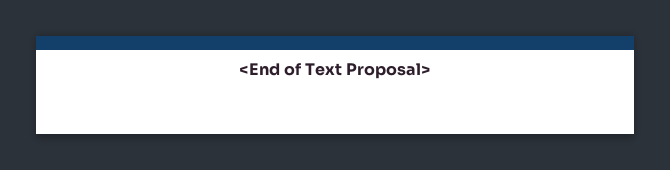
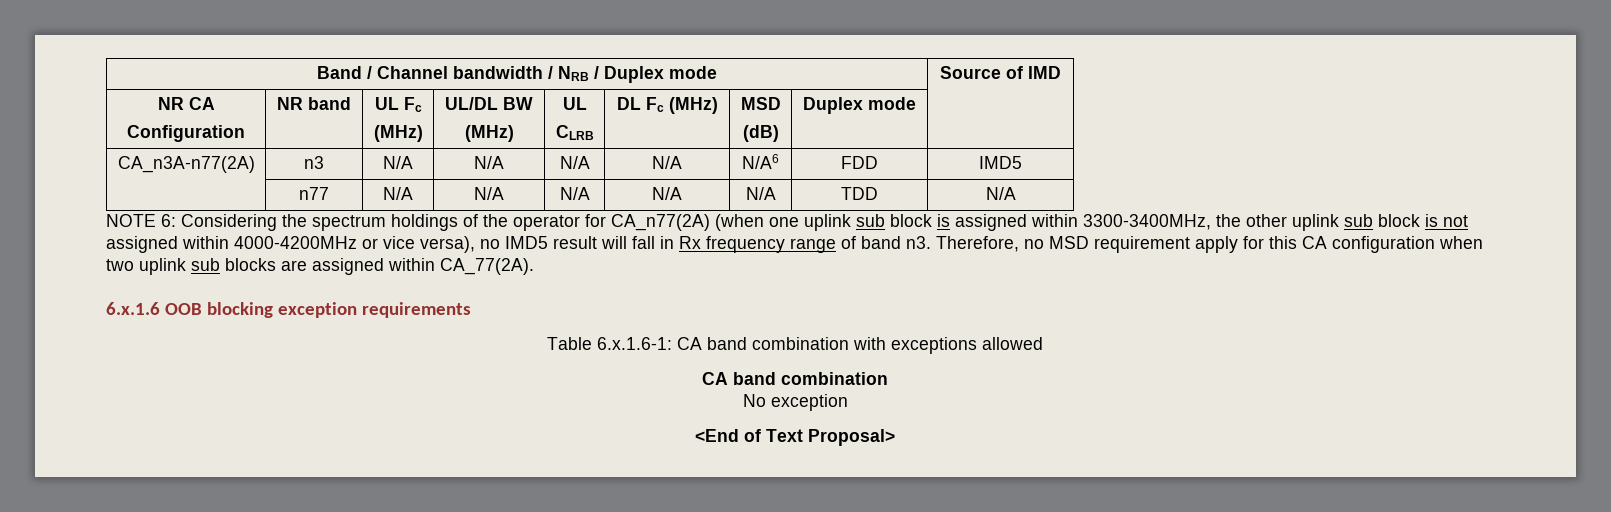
+ Band / Channel bandwidth / NRB / Duplex mode | Source of IMD
+ NR CA
+ Configuration | NR band | UL Fc
+ (MHz) | UL/DL BW
+ (MHz) | UL
+ CLRB | DL Fc (MHz) | MSD
+ (dB) | Duplex mode |
+ CA_n3A-n77(2A) | n3 | N/A | N/A | N/A | N/A | N/A6 | FDD | IMD5
+ | n77 | N/A | N/A | N/A | N/A | N/A | TDD | N/A
+ NOTE 6: Considering the spectrum holdings of the operator for CA_n77(2A) (when one uplink sub block is assigned within 3300-3400MHz, the other uplink sub block is not assigned within 4000-4200MHz or vice versa), no IMD5 result will fall in Rx frequency range of band n3. Therefore, no MSD requirement apply for this CA configuration when two uplink sub blocks are assigned within CA_77(2A).
+ 6.x.1.6 OOB blocking exception requirements
+ Table 6.x.1.6-1: CA band combination with exceptions allowed
+ CA band combination
+ No exception

